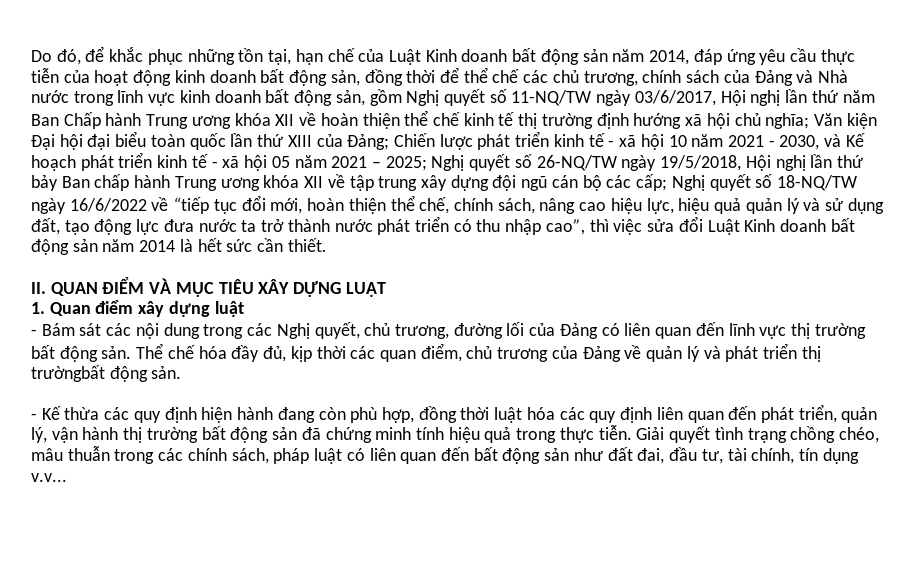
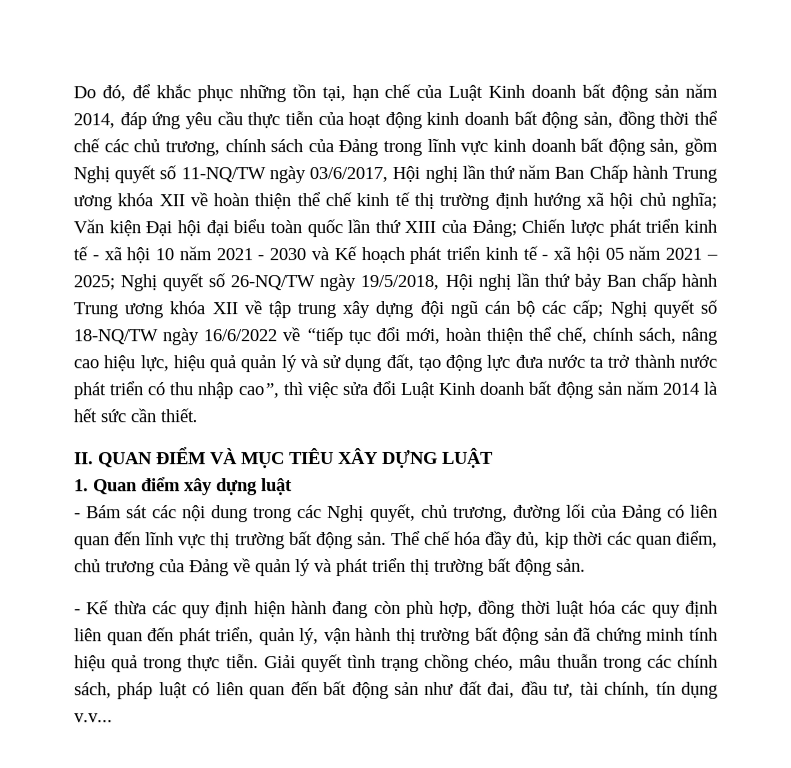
- Do đó, để khắc phục những tồn tại, hạn chế của Luật Kinh doanh bất động sản năm 2014, đáp ứng yêu cầu thực tiễn của hoạt động kinh doanh bất động sản, đồng thời để thể chế các chủ trương, chính sách của Đảng và Nhà nước trong lĩnh vực kinh doanh bất động sản, gồm Nghị quyết số 11-NQ/TW ngày 03/6/2017, Hội nghị lần thứ năm Ban Chấp hành Trung ương khóa XII về hoàn thiện thể chế kinh tế thị trường định hướng xã hội chủ nghĩa;
+ Do đó, để khắc phục những tồn tại, hạn chế của Luật Kinh doanh bất động sản năm 2014, đáp ứng yêu cầu thực tiễn của hoạt động kinh doanh bất động sản, đồng thời thể chế các chủ trương, chính sách của Đảng trong lĩnh vực kinh doanh bất động sản, gồm Nghị quyết số 11-NQ/TW ngày 03/6/2017, Hội nghị lần thứ năm Ban Chấp hành Trung ương khóa XII về hoàn thiện thể chế kinh tế thị trường định hướng xã hội chủ nghĩa;
- Chiến lược phát triển kinh tế - xã hội 10 năm 2021 - 2030, và Kế hoạch phát triển kinh tế - xã hội 05 năm 2021 – 2025;
+ Chiến lược phát triển kinh tế - xã hội 10 năm 2021 - 2030 và Kế hoạch phát triển kinh tế - xã hội 05 năm 2021 – 2025;
- Thể chế hóa đầy đủ, kịp thời các quan điểm, chủ trương của Đảng về quản lý và phát triển thị trườngbất động sản.
+ Thể chế hóa đầy đủ, kịp thời các quan điểm, chủ trương của Đảng về quản lý và phát triển thị trường bất động sản.

